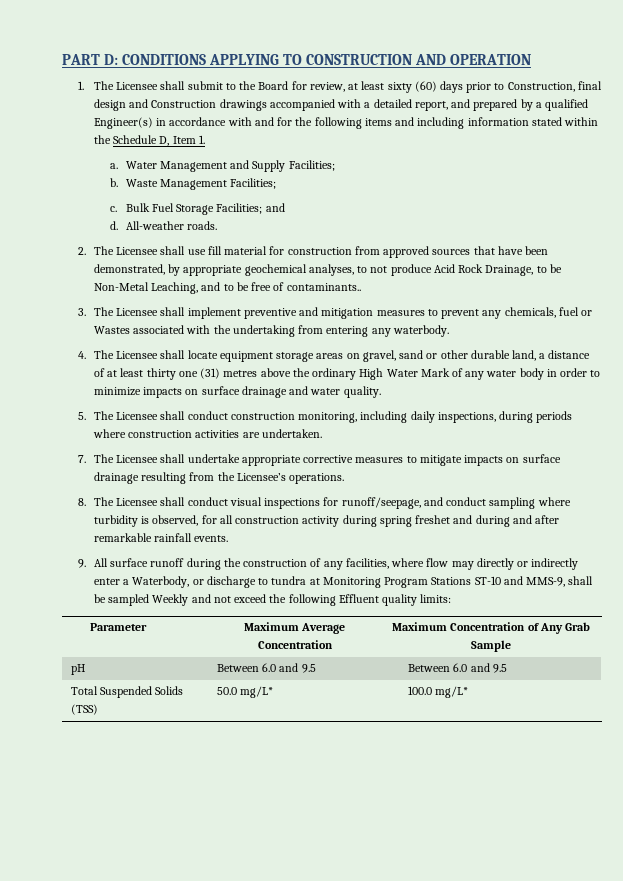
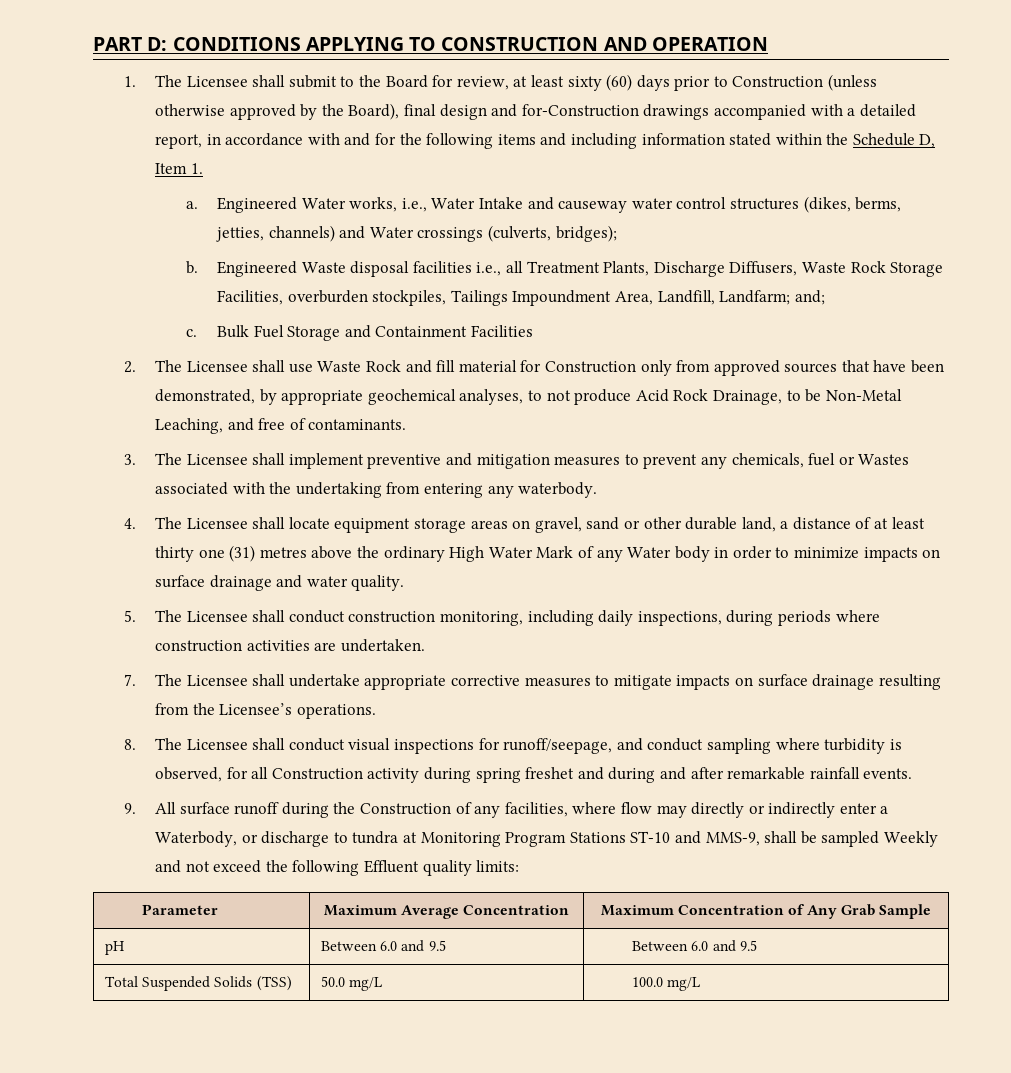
- 1. The Licensee shall submit to the Board for review, at least sixty (60) days prior to Construction, final design and Construction drawings accompanied with a detailed report, and prepared by a qualified Engineer(s) in accordance with and for the following items and including information stated within the Schedule D, Item 1.
+ 1. The Licensee shall submit to the Board for review, at least sixty (60) days prior to Construction (unless otherwise approved by the Board), final design and for-Construction drawings accompanied with a detailed report, in accordance with and for the following items and including information stated within the Schedule D, Item 1.
- Water Management and Supply Facilities;
- b. Waste Management Facilities;
+ Engineered Water works, i.e., Water Intake and causeway water control structures (dikes, berms, jetties, channels) and Water crossings (culverts, bridges);
+ b. Engineered Waste disposal facilities i.e., all Treatment Plants, Discharge Diffusers, Waste Rock Storage Facilities, overburden stockpiles, Tailings Impoundment Area, Landfill, Landfarm; and;
- Bulk Fuel Storage Facilities; and
- d. All-weather roads.
+ Bulk Fuel Storage and Containment Facilities
- 2. The Licensee shall use fill material for construction from approved sources that have been demonstrated, by appropriate geochemical analyses, to not produce Acid Rock Drainage, to be Non-Metal Leaching, and to be free of contaminants..
+ 2. The Licensee shall use Waste Rock and fill material for Construction only from approved sources that have been demonstrated, by appropriate geochemical analyses, to not produce Acid Rock Drainage, to be Non-Metal Leaching, and free of contaminants.
- 4. The Licensee shall locate equipment storage areas on gravel, sand or other durable land, a distance of at least thirty one (31) metres above the ordinary High Water Mark of any water body in order to minimize impacts on surface drainage and water quality.
+ 4. The Licensee shall locate equipment storage areas on gravel, sand or other durable land, a distance of at least thirty one (31) metres above the ordinary High Water Mark of any Water body in order to minimize impacts on surface drainage and water quality.
- 8. The Licensee shall conduct visual inspections for runoff/seepage, and conduct sampling where turbidity is observed, for all construction activity during spring freshet and during and after remarkable rainfall events.
+ 8. The Licensee shall conduct visual inspections for runoff/seepage, and conduct sampling where turbidity is observed, for all Construction activity during spring freshet and during and after remarkable rainfall events.
- 9. All surface runoff during the construction of any facilities, where flow may directly or indirectly enter a Waterbody, or discharge to tundra at Monitoring Program Stations ST-10 and MMS-9, shall be sampled Weekly and not exceed the following Effluent quality limits:
+ 9. All surface runoff during the Construction of any facilities, where flow may directly or indirectly enter a Waterbody, or discharge to tundra at Monitoring Program Stations ST-10 and MMS-9, shall be sampled Weekly and not exceed the following Effluent quality limits:
- Total Suspended Solids (TSS) | 50.0 mg/L* | 100.0 mg/L*
+ Total Suspended Solids (TSS) | 50.0 mg/L | 100.0 mg/L

